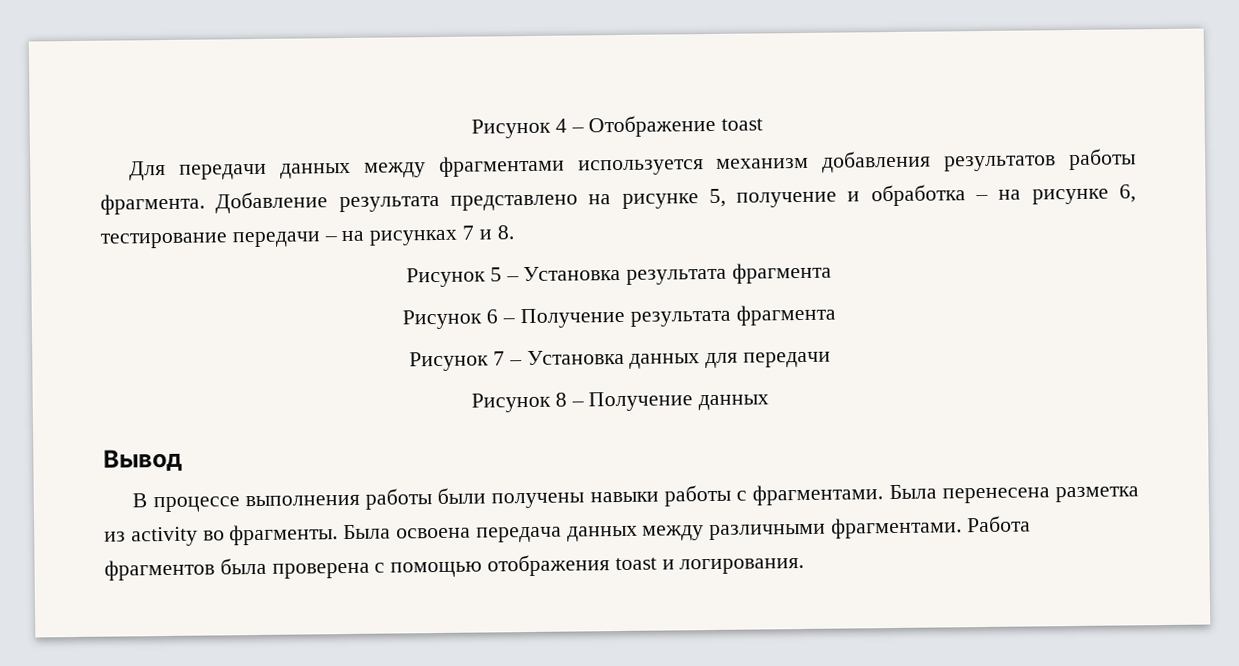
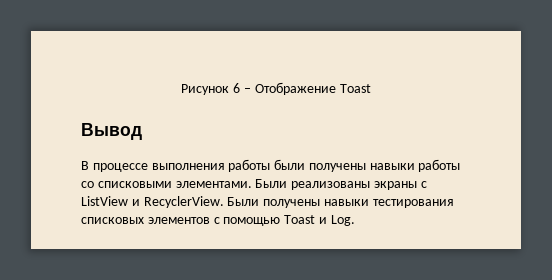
- Рисунок 4 – Отображение toast
- Для передачи данных между фрагментами используется механизм добавления результатов работы фрагмента. Добавление результата представлено на рисунке 5, получение и обработка – на рисунке 6, тестирование передачи – на рисунках 7 и 8.
- Рисунок 5 – Установка результата фрагмента
- Рисунок 6 – Получение результата фрагмента
- Рисунок 7 – Установка данных для передачи
- Рисунок 8 – Получение данных
+ Рисунок 6 – Отображение Toast
- В процессе выполнения работы были получены навыки работы с фрагментами. Была перенесена разметка из activity во фрагменты. Была освоена передача данных между различными фрагментами. Работа фрагментов была проверена с помощью отображения toast и логирования.
+ В процессе выполнения работы были получены навыки работы со списковыми элементами. Были реализованы экраны с ListView и RecyclerView. Были получены навыки тестирования списковых элементов с помощью Toast и Log.

